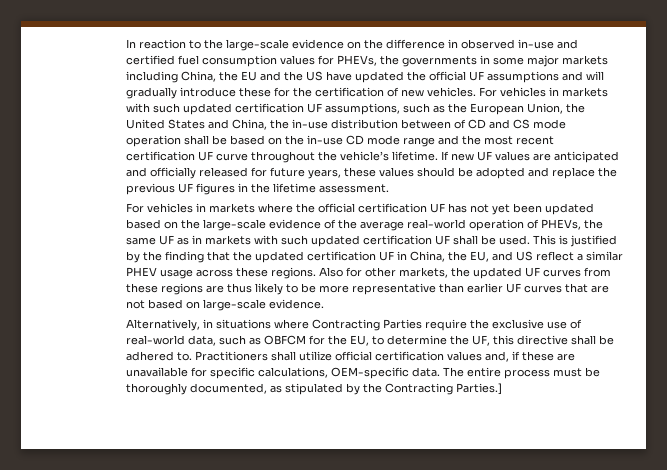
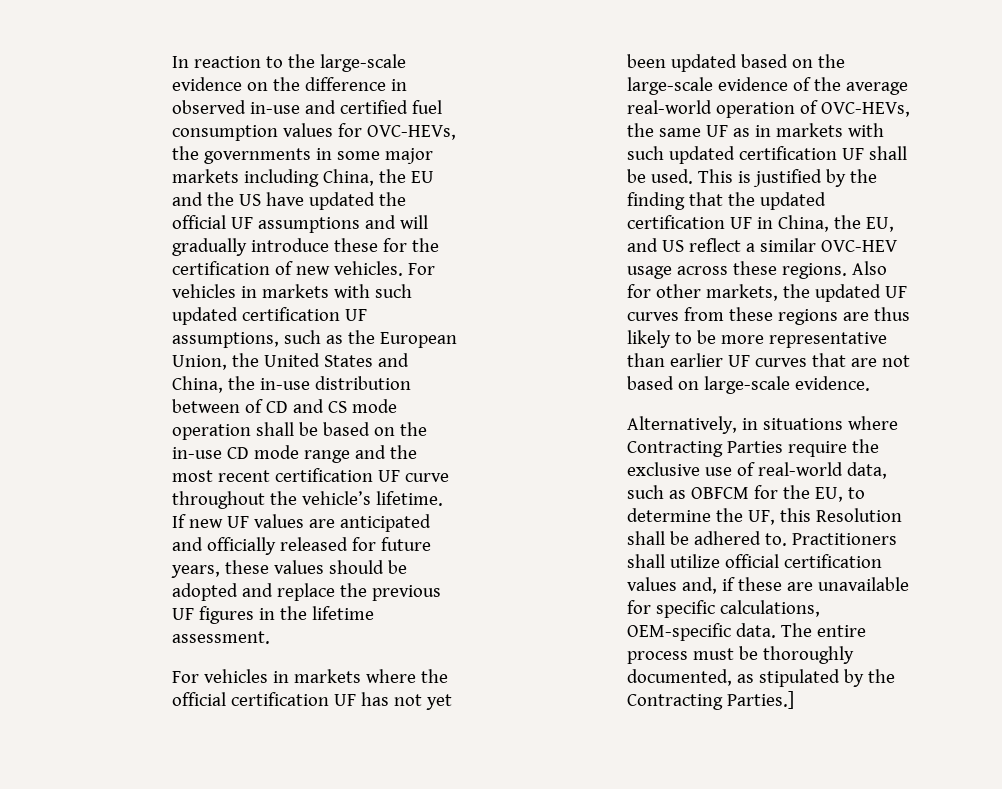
- In reaction to the large-scale evidence on the difference in observed in-use and certified fuel consumption values for PHEVs, the governments in some major markets including China, the EU and the US have updated the official UF assumptions and will gradually introduce these for the certification of new vehicles.
+ In reaction to the large-scale evidence on the difference in observed in-use and certified fuel consumption values for OVC-HEVs, the governments in some major markets including China, the EU and the US have updated the official UF assumptions and will gradually introduce these for the certification of new vehicles.
- For vehicles in markets where the official certification UF has not yet been updated based on the large-scale evidence of the average real-world operation of PHEVs, the same UF as in markets with such updated certification UF shall be used.
+ For vehicles in markets where the official certification UF has not yet been updated based on the large-scale evidence of the average real-world operation of OVC-HEVs, the same UF as in markets with such updated certification UF shall be used.
- This is justified by the finding that the updated certification UF in China, the EU, and US reflect a similar PHEV usage across these regions.
+ This is justified by the finding that the updated certification UF in China, the EU, and US reflect a similar OVC-HEV usage across these regions.
- Alternatively, in situations where Contracting Parties require the exclusive use of real-world data, such as OBFCM for the EU, to determine the UF, this directive shall be adhered to.
+ Alternatively, in situations where Contracting Parties require the exclusive use of real-world data, such as OBFCM for the EU, to determine the UF, this Resolution shall be adhered to.

